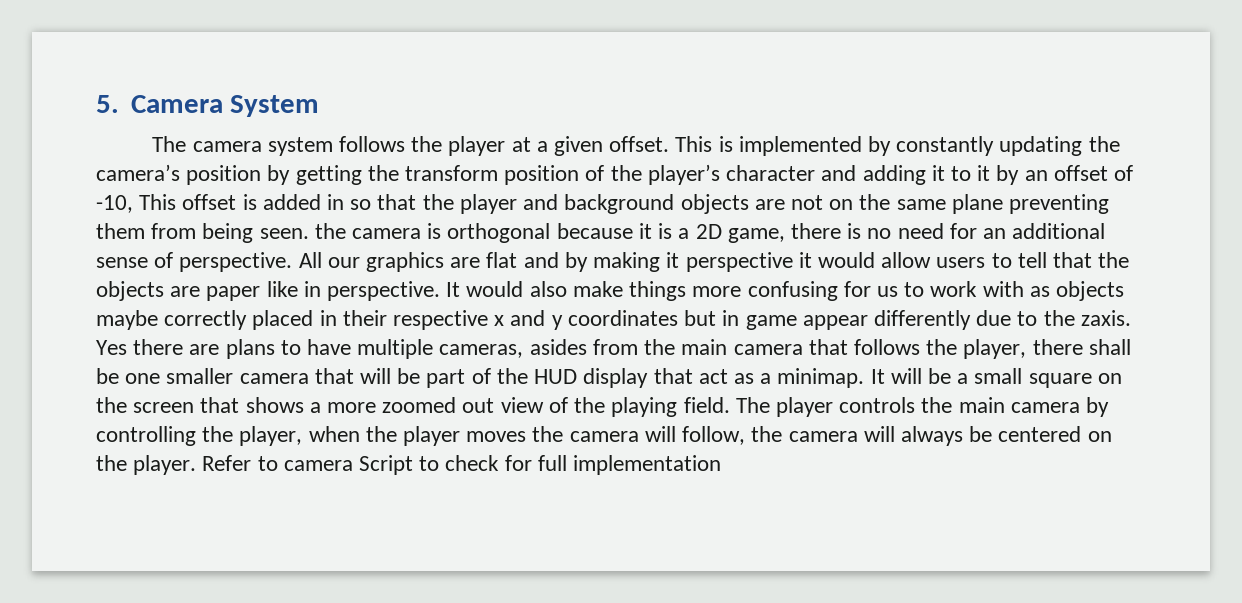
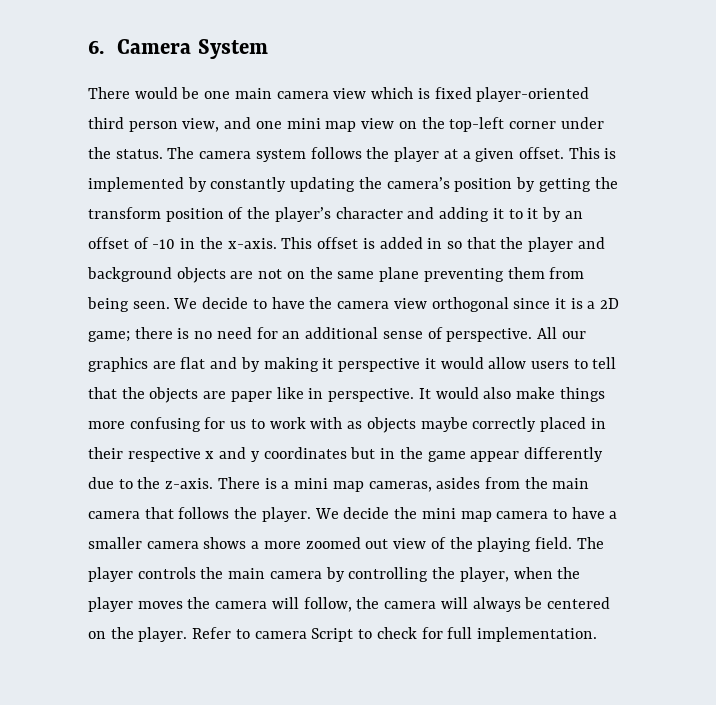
- 5. Camera System
+ 6. Camera System
+ There would be one main camera view which is fixed player-oriented third person view, and one mini map view on the top-left corner under the status.
- This is implemented by constantly updating the camera’s position by getting the transform position of the player’s character and adding it to it by an offset of -10, This offset is added in so that the player and background objects are not on the same plane preventing them from being seen. the camera is orthogonal because it is a 2D game, there is no need for an additional sense of perspective.
+ This is implemented by constantly updating the camera’s position by getting the transform position of the player’s character and adding it to it by an offset of -10 in the x-axis. This offset is added in so that the player and background objects are not on the same plane preventing them from being seen. We decide to have the camera view orthogonal since it is a 2D game; there is no need for an additional sense of perspective.
- It would also make things more confusing for us to work with as objects maybe correctly placed in their respective x and y coordinates but in game appear differently due to the zaxis. Yes there are plans to have multiple cameras, asides from the main camera that follows the player, there shall be one smaller camera that will be part of the HUD display that act as a minimap. It will be a small square on the screen that shows a more zoomed out view of the playing field.
+ It would also make things more confusing for us to work with as objects maybe correctly placed in their respective x and y coordinates but in the game appear differently due to the z-axis. There is a mini map cameras, asides from the main camera that follows the player. We decide the mini map camera to have a smaller camera shows a more zoomed out view of the playing field.
- Refer to camera Script to check for full implementation
+ Refer to camera Script to check for full implementation.

